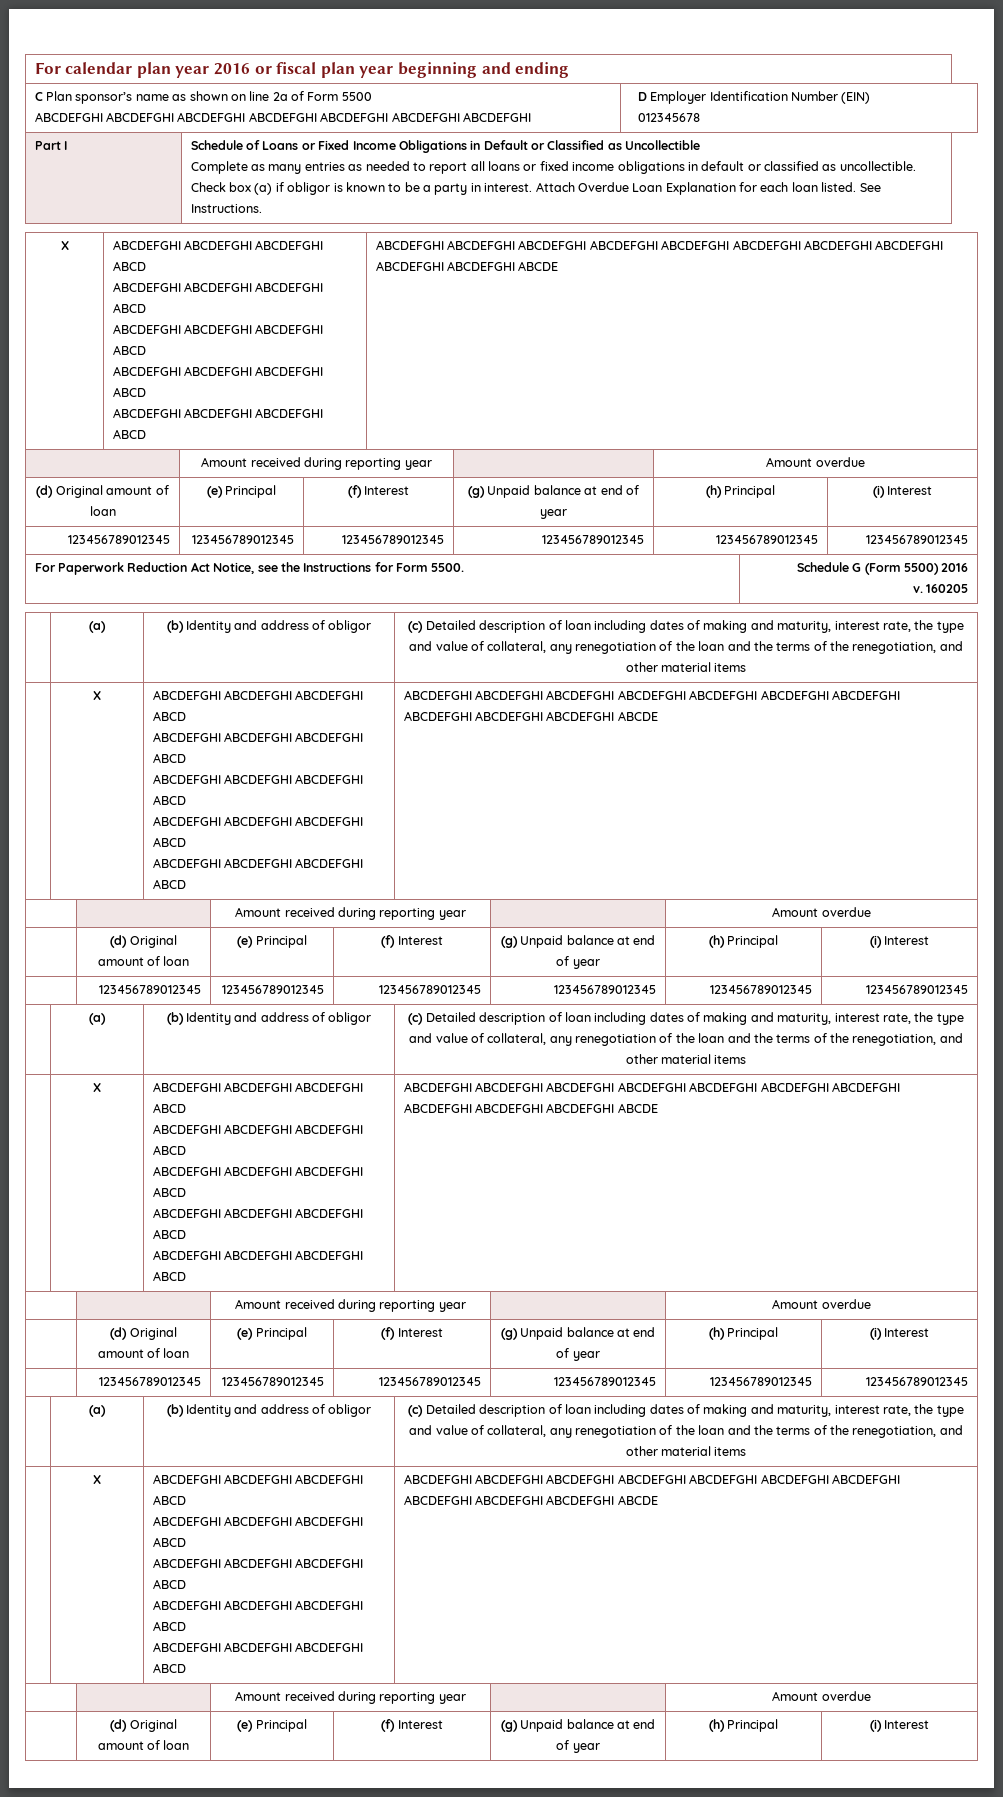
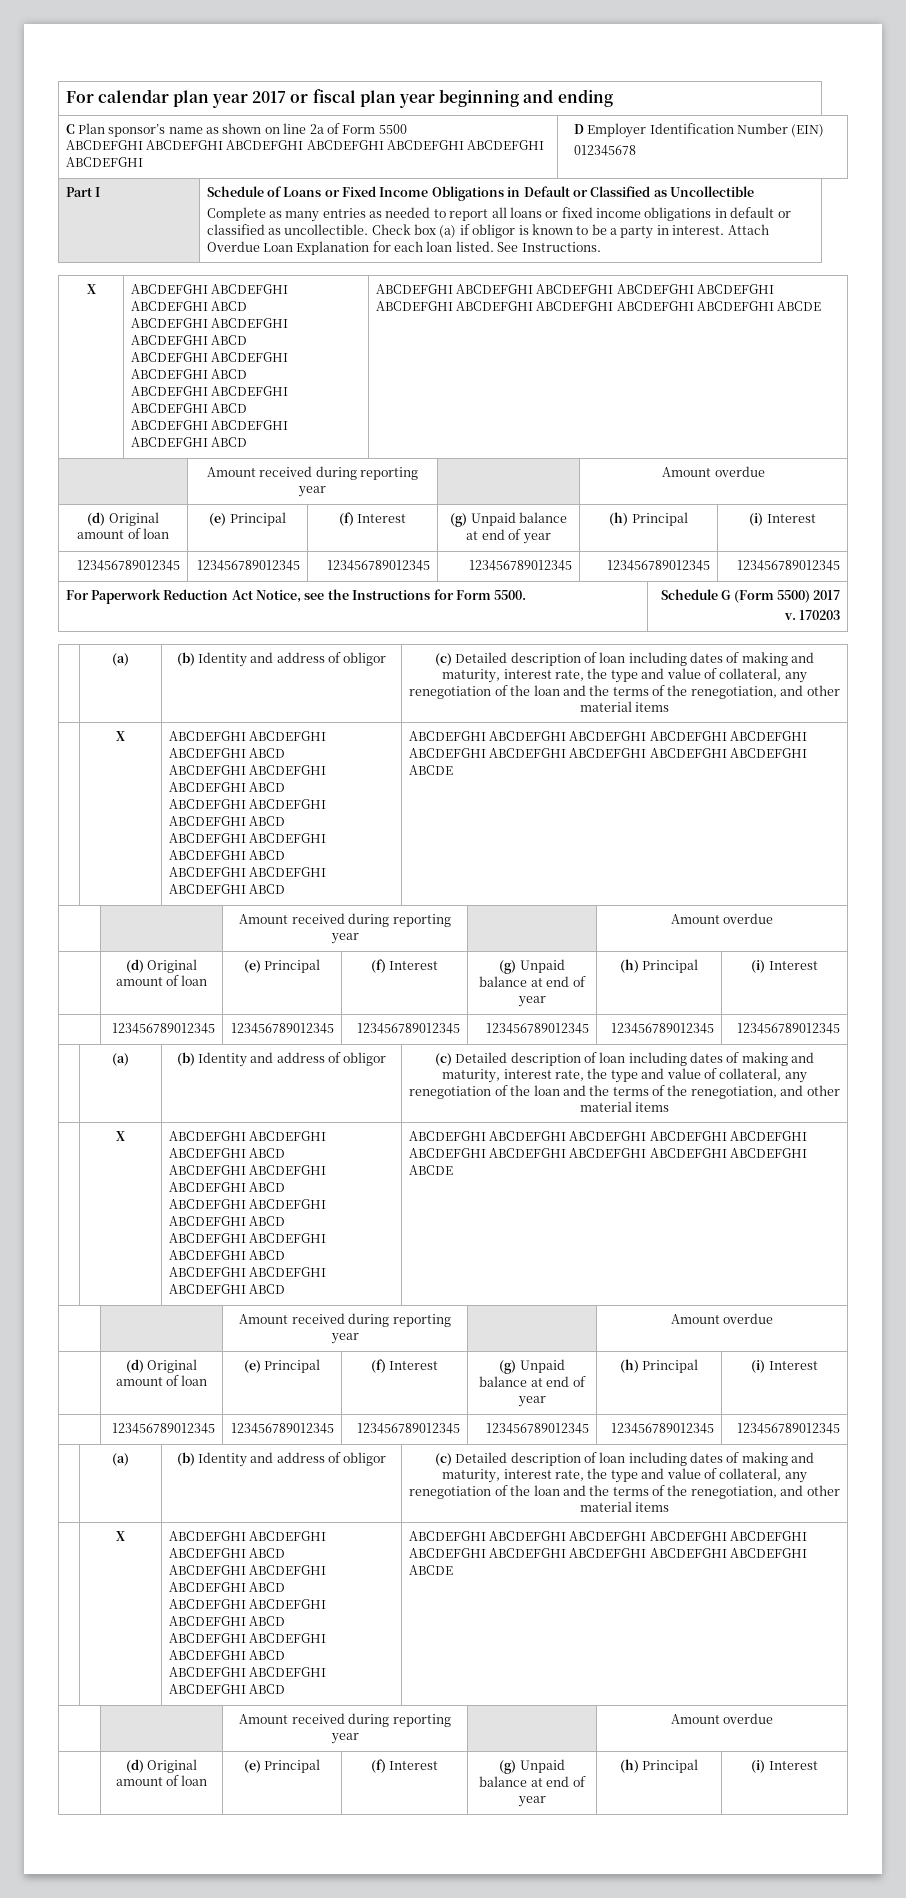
- For calendar plan year 2016 or fiscal plan year beginning and ending
+ For calendar plan year 2017 or fiscal plan year beginning and ending
- For Paperwork Reduction Act Notice, see the Instructions for Form 5500. | Schedule G (Form 5500) 2016
- v. 160205
+ For Paperwork Reduction Act Notice, see the Instructions for Form 5500. | Schedule G (Form 5500) 2017
+ v. 170203

